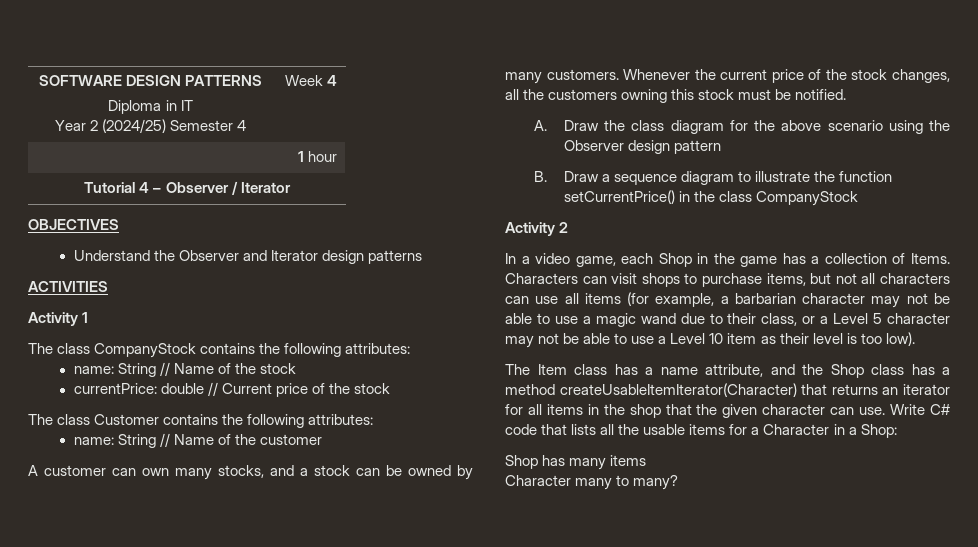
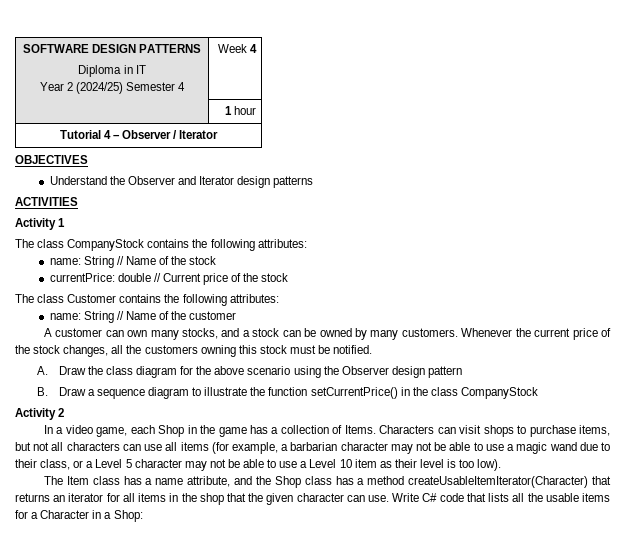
- Shop has many items
- Character many to many?

